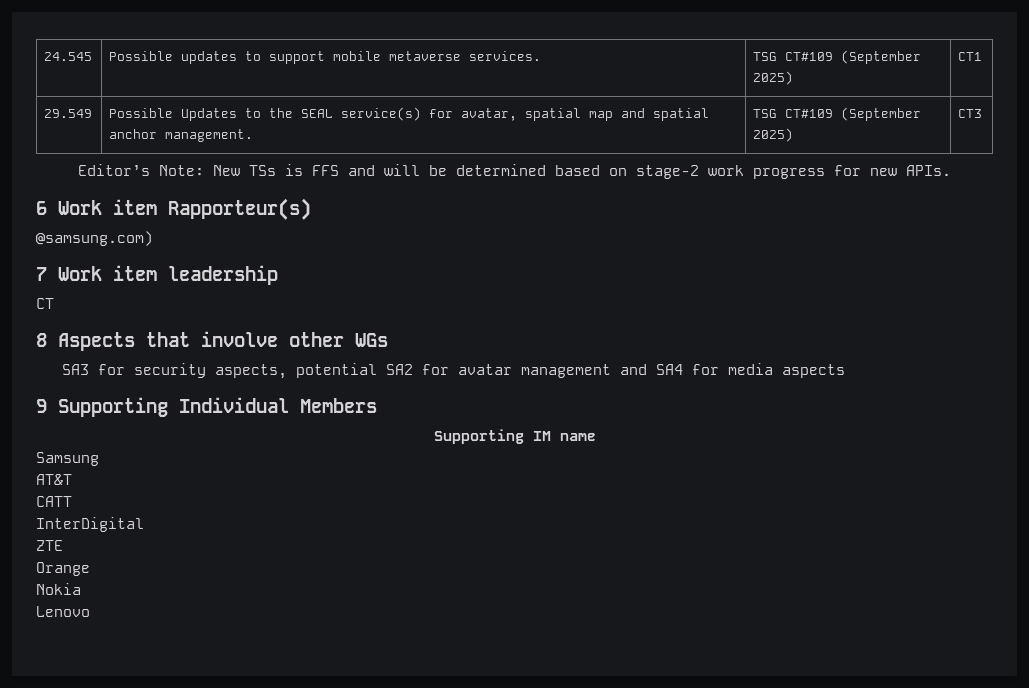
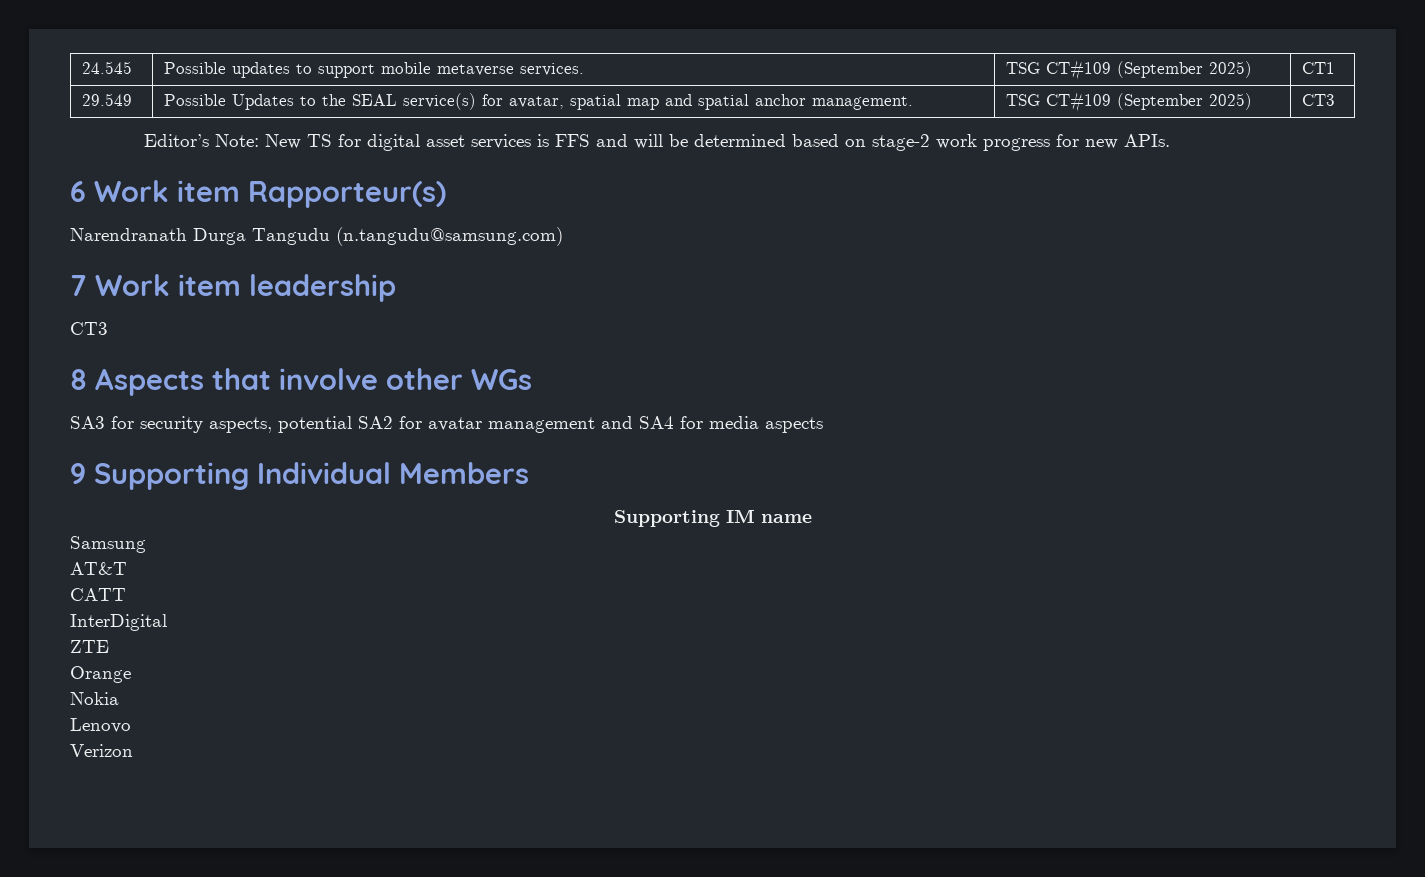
- Editor’s Note: New TSs is FFS and will be determined based on stage-2 work progress for new APIs.
+ Editor’s Note: New TS for digital asset services is FFS and will be determined based on stage-2 work progress for new APIs.
- @samsung.com)
+ Narendranath Durga Tangudu (n.tangudu@samsung.com)
  7 Work item leadership
- CT
+ CT3
+ Verizon

